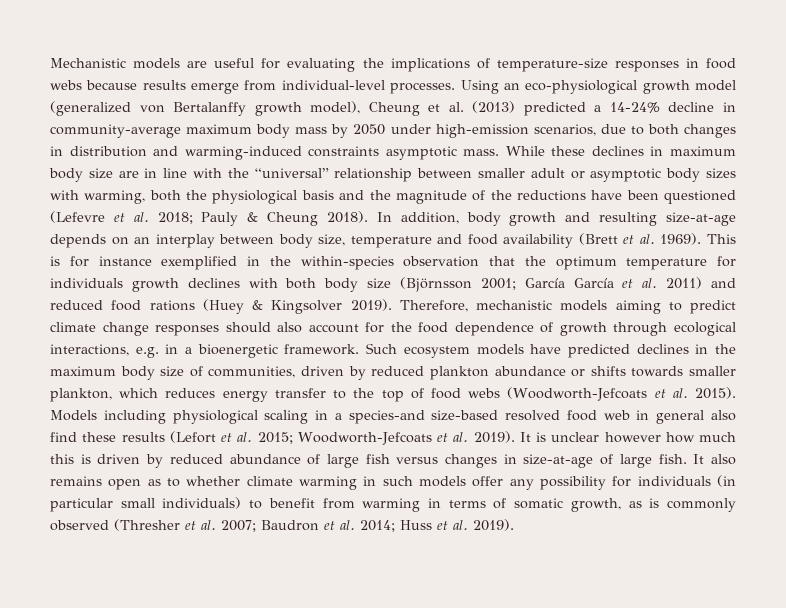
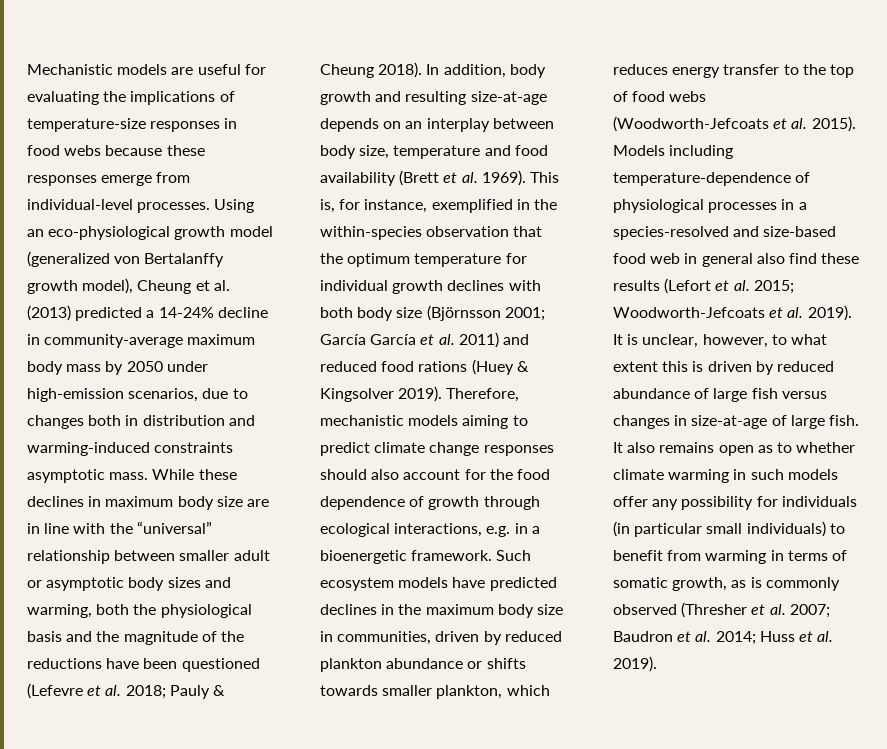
- Mechanistic models are useful for evaluating the implications of temperature-size responses in food webs because results emerge from individual-level processes.
+ Mechanistic models are useful for evaluating the implications of temperature-size responses in food webs because these responses emerge from individual-level processes.
- Using an eco-physiological growth model (generalized von Bertalanffy growth model), Cheung et al. (2013) predicted a 14-24% decline in community-average maximum body mass by 2050 under high-emission scenarios, due to both changes in distribution and warming-induced constraints asymptotic mass.
+ Using an eco-physiological growth model (generalized von Bertalanffy growth model), Cheung et al. (2013) predicted a 14-24% decline in community-average maximum body mass by 2050 under high-emission scenarios, due to changes both in distribution and warming-induced constraints asymptotic mass.
- While these declines in maximum body size are in line with the “universal” relationship between smaller adult or asymptotic body sizes with warming, both the physiological basis and the magnitude of the reductions have been questioned (Lefevre et al. 2018; Pauly & Cheung 2018).
+ While these declines in maximum body size are in line with the “universal” relationship between smaller adult or asymptotic body sizes and warming, both the physiological basis and the magnitude of the reductions have been questioned (Lefevre et al. 2018; Pauly & Cheung 2018).
- This is for instance exemplified in the within-species observation that the optimum temperature for individuals growth declines with both body size (Björnsson 2001; García García et al. 2011) and reduced food rations (Huey & Kingsolver 2019).
+ This is, for instance, exemplified in the within-species observation that the optimum temperature for individual growth declines with both body size (Björnsson 2001; García García et al. 2011) and reduced food rations (Huey & Kingsolver 2019).
- Such ecosystem models have predicted declines in the maximum body size of communities, driven by reduced plankton abundance or shifts towards smaller plankton, which reduces energy transfer to the top of food webs (Woodworth-Jefcoats et al. 2015).
+ Such ecosystem models have predicted declines in the maximum body size in communities, driven by reduced plankton abundance or shifts towards smaller plankton, which reduces energy transfer to the top of food webs (Woodworth-Jefcoats et al. 2015).
- Models including physiological scaling in a species-and size-based resolved food web in general also find these results (Lefort et al. 2015; Woodworth-Jefcoats et al. 2019).
+ Models including temperature-dependence of physiological processes in a species-resolved and size-based food web in general also find these results (Lefort et al. 2015; Woodworth-Jefcoats et al. 2019).
- It is unclear however how much this is driven by reduced abundance of large fish versus changes in size-at-age of large fish.
+ It is unclear, however, to what extent this is driven by reduced abundance of large fish versus changes in size-at-age of large fish.

